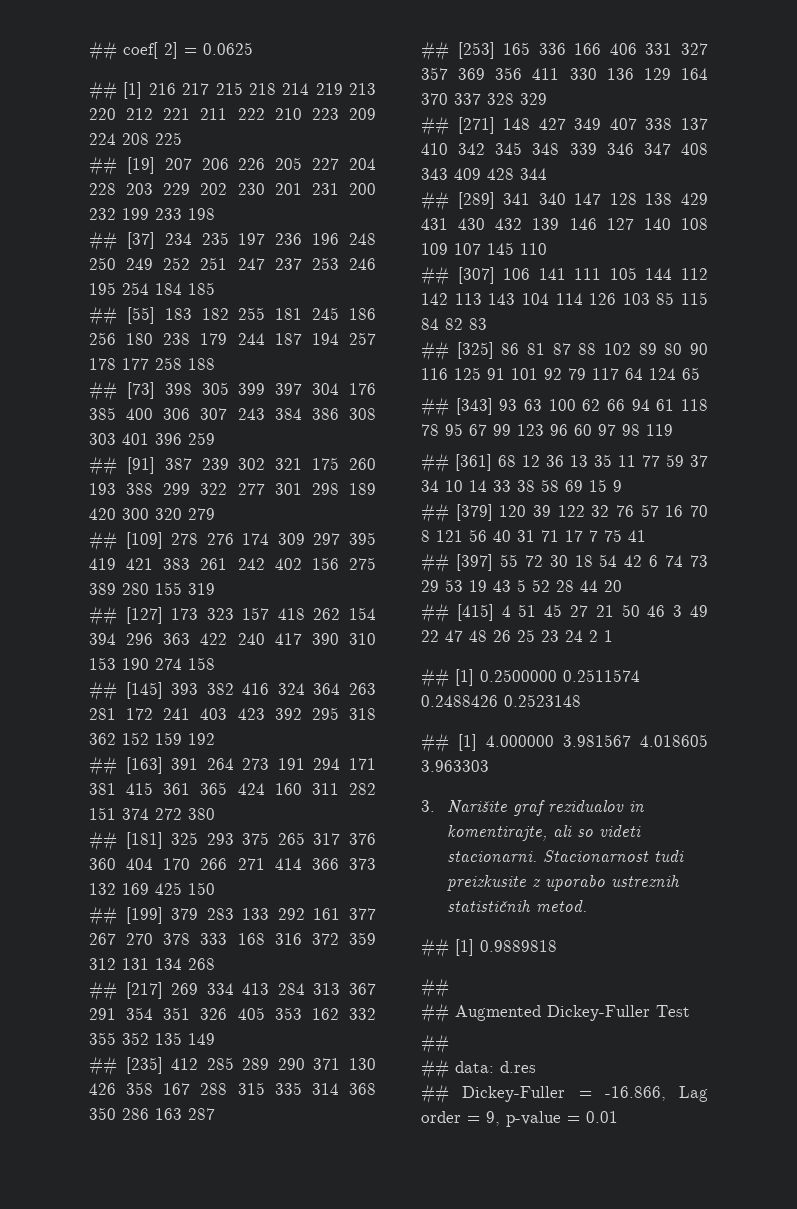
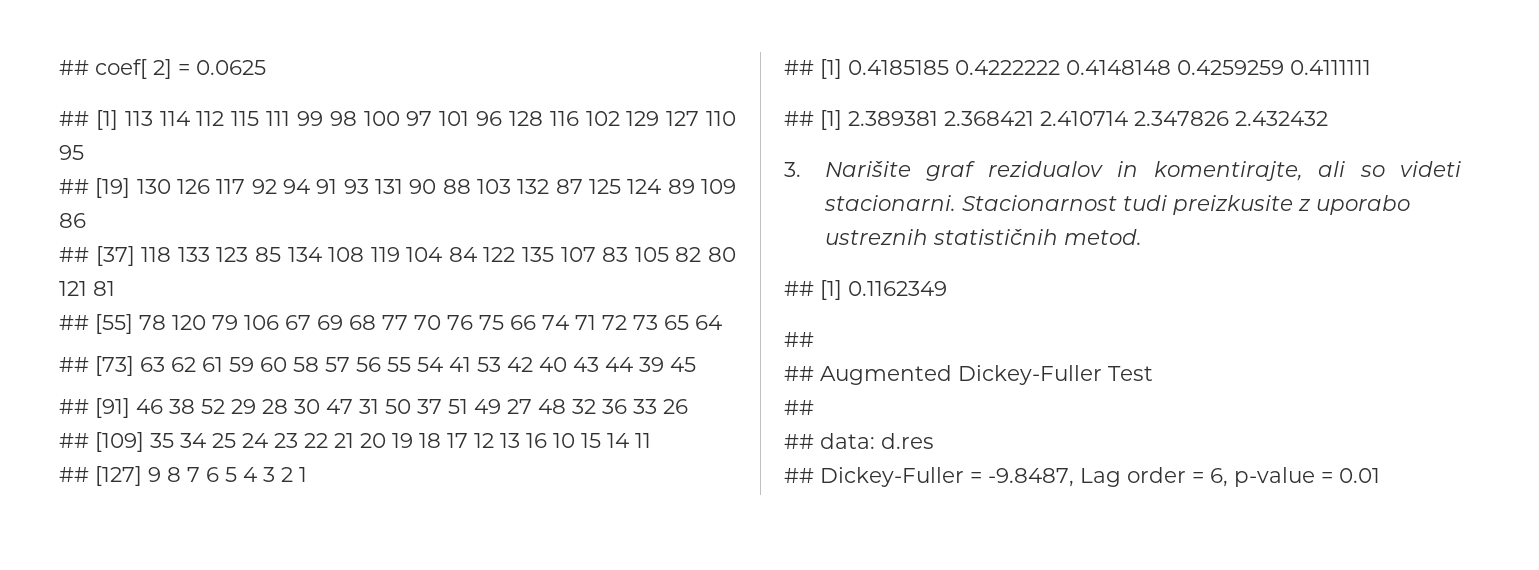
- ## [1] 216 217 215 218 214 219 213 220 212 221 211 222 210 223 209 224 208 225
- ## [19] 207 206 226 205 227 204 228 203 229 202 230 201 231 200 232 199 233 198
- ## [37] 234 235 197 236 196 248 250 249 252 251 247 237 253 246 195 254 184 185
- ## [55] 183 182 255 181 245 186 256 180 238 179 244 187 194 257 178 177 258 188
- ## [73] 398 305 399 397 304 176 385 400 306 307 243 384 386 308 303 401 396 259
- ## [91] 387 239 302 321 175 260 193 388 299 322 277 301 298 189 420 300 320 279
- ## [109] 278 276 174 309 297 395 419 421 383 261 242 402 156 275 389 280 155 319
- ## [127] 173 323 157 418 262 154 394 296 363 422 240 417 390 310 153 190 274 158
- ## [145] 393 382 416 324 364 263 281 172 241 403 423 392 295 318 362 152 159 192
- ## [163] 391 264 273 191 294 171 381 415 361 365 424 160 311 282 151 374 272 380
- ## [181] 325 293 375 265 317 376 360 404 170 266 271 414 366 373 132 169 425 150
- ## [199] 379 283 133 292 161 377 267 270 378 333 168 316 372 359 312 131 134 268
- ## [217] 269 334 413 284 313 367 291 354 351 326 405 353 162 332 355 352 135 149
- ## [235] 412 285 289 290 371 130 426 358 167 288 315 335 314 368 350 286 163 287
- ## [253] 165 336 166 406 331 327 357 369 356 411 330 136 129 164 370 337 328 329
- ## [271] 148 427 349 407 338 137 410 342 345 348 339 346 347 408 343 409 428 344
- ## [289] 341 340 147 128 138 429 431 430 432 139 146 127 140 108 109 107 145 110
- ## [307] 106 141 111 105 144 112 142 113 143 104 114 126 103 85 115 84 82 83
- ## [325] 86 81 87 88 102 89 80 90 116 125 91 101 92 79 117 64 124 65
- ## [343] 93 63 100 62 66 94 61 118 78 95 67 99 123 96 60 97 98 119
- ## [361] 68 12 36 13 35 11 77 59 37 34 10 14 33 38 58 69 15 9
- ## [379] 120 39 122 32 76 57 16 70 8 121 56 40 31 71 17 7 75 41
- ## [397] 55 72 30 18 54 42 6 74 73 29 53 19 43 5 52 28 44 20
- ## [415] 4 51 45 27 21 50 46 3 49 22 47 48 26 25 23 24 2 1
- ## [1] 0.2500000 0.2511574 0.2488426 0.2523148
- ## [1] 4.000000 3.981567 4.018605 3.963303
+ ## [1] 113 114 112 115 111 99 98 100 97 101 96 128 116 102 129 127 110 95
+ ## [19] 130 126 117 92 94 91 93 131 90 88 103 132 87 125 124 89 109 86
+ ## [37] 118 133 123 85 134 108 119 104 84 122 135 107 83 105 82 80 121 81
+ ## [55] 78 120 79 106 67 69 68 77 70 76 75 66 74 71 72 73 65 64
+ ## [73] 63 62 61 59 60 58 57 56 55 54 41 53 42 40 43 44 39 45
+ ## [91] 46 38 52 29 28 30 47 31 50 37 51 49 27 48 32 36 33 26
+ ## [109] 35 34 25 24 23 22 21 20 19 18 17 12 13 16 10 15 14 11
+ ## [127] 9 8 7 6 5 4 3 2 1
+ ## [1] 0.4185185 0.4222222 0.4148148 0.4259259 0.4111111
+ ## [1] 2.389381 2.368421 2.410714 2.347826 2.432432
- ## [1] 0.9889818
+ ## [1] 0.1162349
- ## Dickey-Fuller = -16.866, Lag order = 9, p-value = 0.01
+ ## Dickey-Fuller = -9.8487, Lag order = 6, p-value = 0.01

